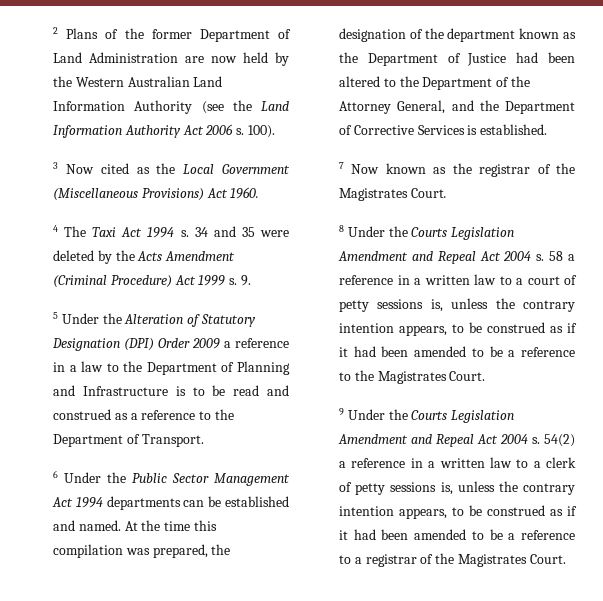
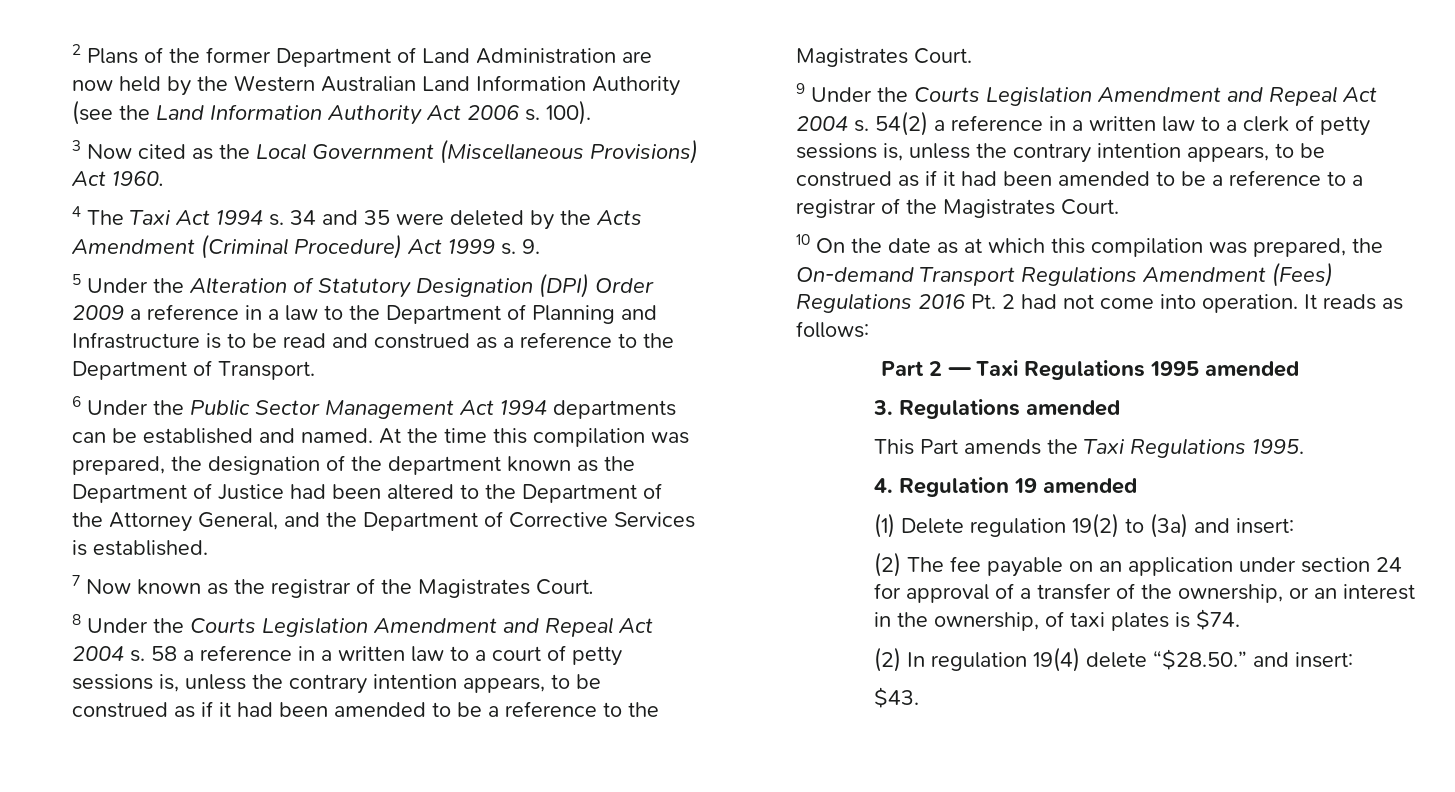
+ 10 On the date as at which this compilation was prepared, the On-demand Transport Regulations Amendment (Fees) Regulations 2016 Pt. 2 had not come into operation. It reads as follows:
+ Part 2 — Taxi Regulations 1995 amended
+ 3. Regulations amended
+ This Part amends the Taxi Regulations 1995.
+ 4. Regulation 19 amended
+ (1) Delete regulation 19(2) to (3a) and insert:
+ (2) The fee payable on an application under section 24 for approval of a transfer of the ownership, or an interest in the ownership, of taxi plates is $74.
+ (2) In regulation 19(4) delete “$28.50.” and insert:
+ $43.

